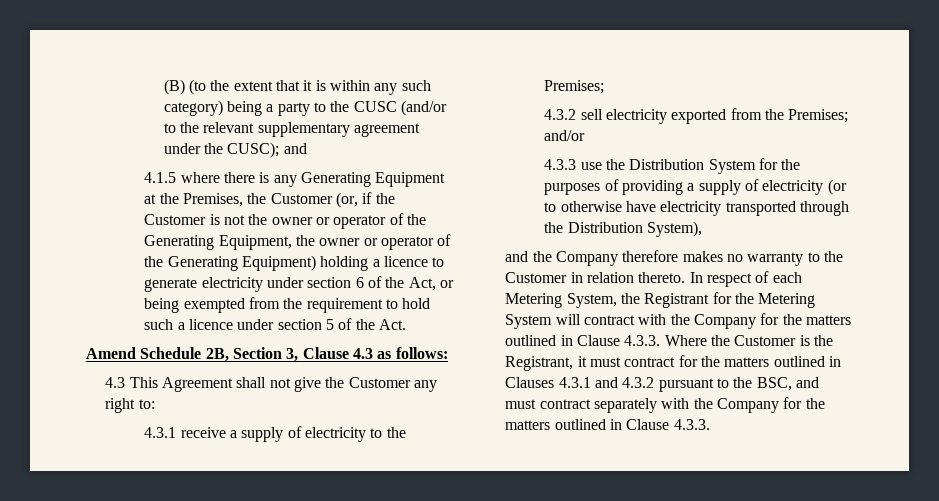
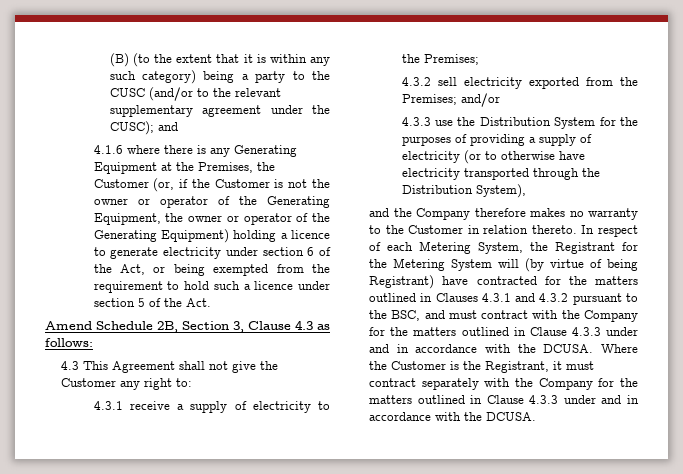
- 4.1.5 where there is any Generating Equipment at the Premises, the Customer (or, if the Customer is not the owner or operator of the Generating Equipment, the owner or operator of the Generating Equipment) holding a licence to generate electricity under section 6 of the Act, or being exempted from the requirement to hold such a licence under section 5 of the Act.
+ 4.1.6 where there is any Generating Equipment at the Premises, the Customer (or, if the Customer is not the owner or operator of the Generating Equipment, the owner or operator of the Generating Equipment) holding a licence to generate electricity under section 6 of the Act, or being exempted from the requirement to hold such a licence under section 5 of the Act.
- In respect of each Metering System, the Registrant for the Metering System will contract with the Company for the matters outlined in Clause 4.3.3. Where the Customer is the Registrant, it must contract for the matters outlined in Clauses 4.3.1 and 4.3.2 pursuant to the BSC, and must contract separately with the Company for the matters outlined in Clause 4.3.3.
+ In respect of each Metering System, the Registrant for the Metering System will (by virtue of being Registrant) have contracted for the matters outlined in Clauses 4.3.1 and 4.3.2 pursuant to the BSC, and must contract with the Company for the matters outlined in Clause 4.3.3 under and in accordance with the DCUSA. Where the Customer is the Registrant, it must contract separately with the Company for the matters outlined in Clause 4.3.3 under and in accordance with the DCUSA.

